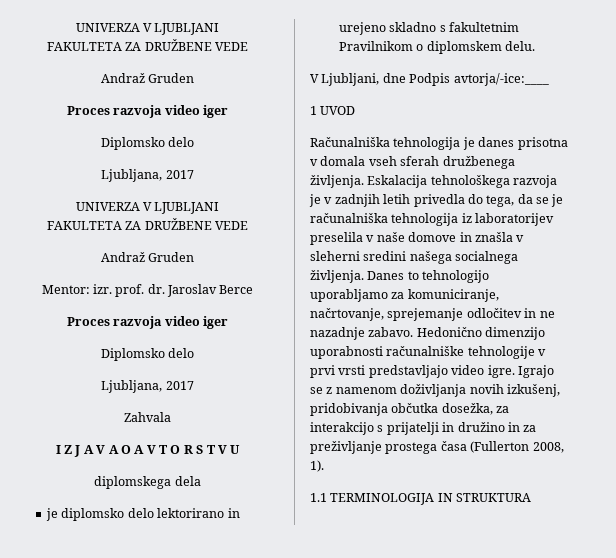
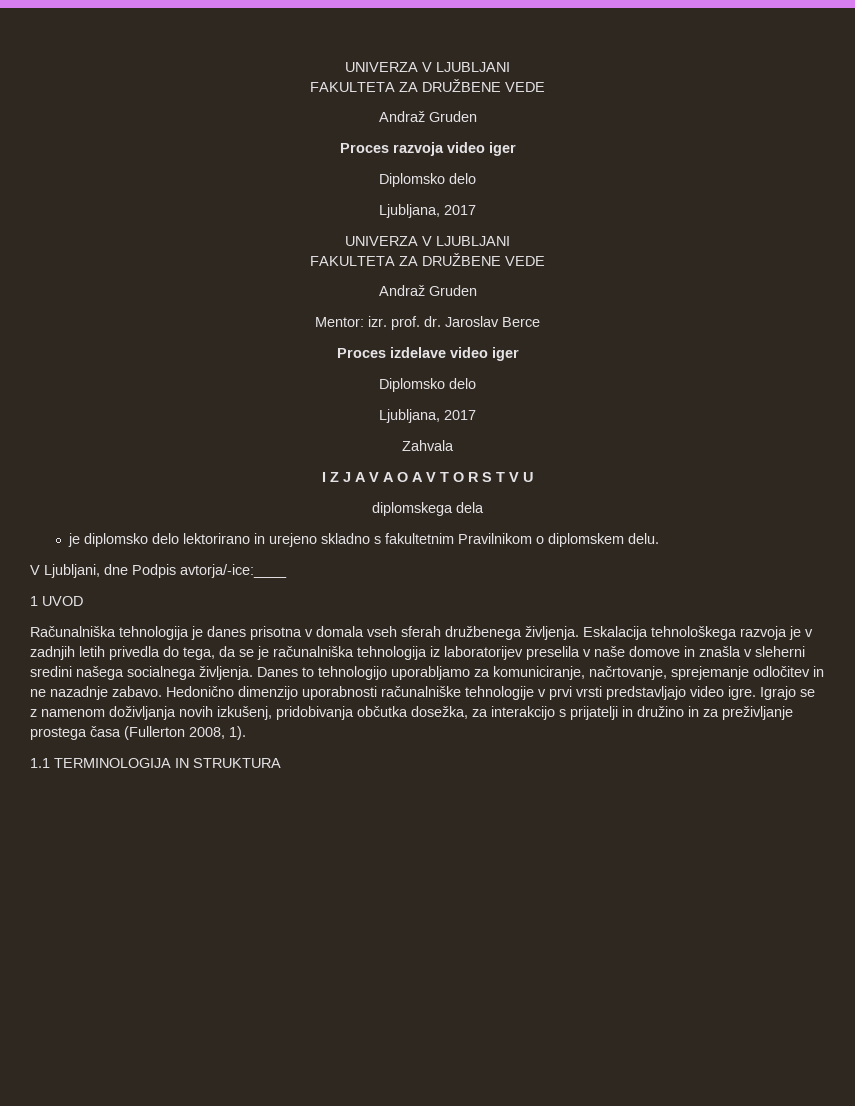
  Jaroslav Berce
- Proces razvoja video iger
+ Proces izdelave video iger

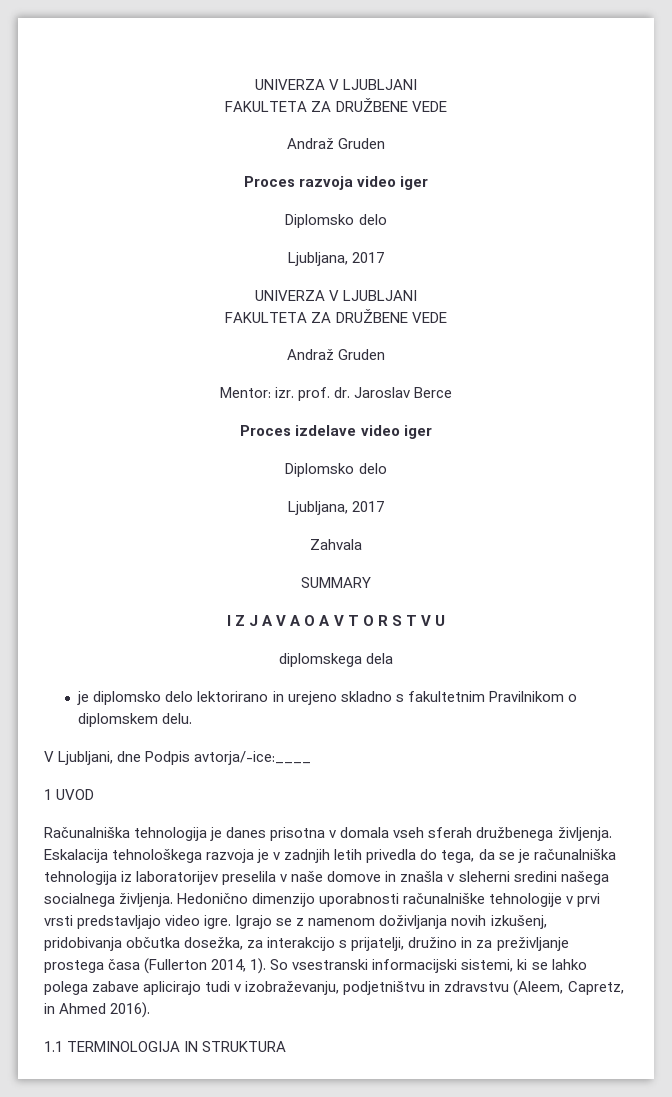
+ SUMMARY
- Danes to tehnologijo uporabljamo za komuniciranje, načrtovanje, sprejemanje odločitev in ne nazadnje zabavo.
- Igrajo se z namenom doživljanja novih izkušenj, pridobivanja občutka dosežka, za interakcijo s prijatelji in družino in za preživljanje prostega časa (Fullerton 2008, 1).
+ Igrajo se z namenom doživljanja novih izkušenj, pridobivanja občutka dosežka, za interakcijo s prijatelji, družino in za preživljanje prostega časa (Fullerton 2014, 1). So vsestranski informacijski sistemi, ki se lahko polega zabave aplicirajo tudi v izobraževanju, podjetništvu in zdravstvu (Aleem, Capretz, in Ahmed 2016).

